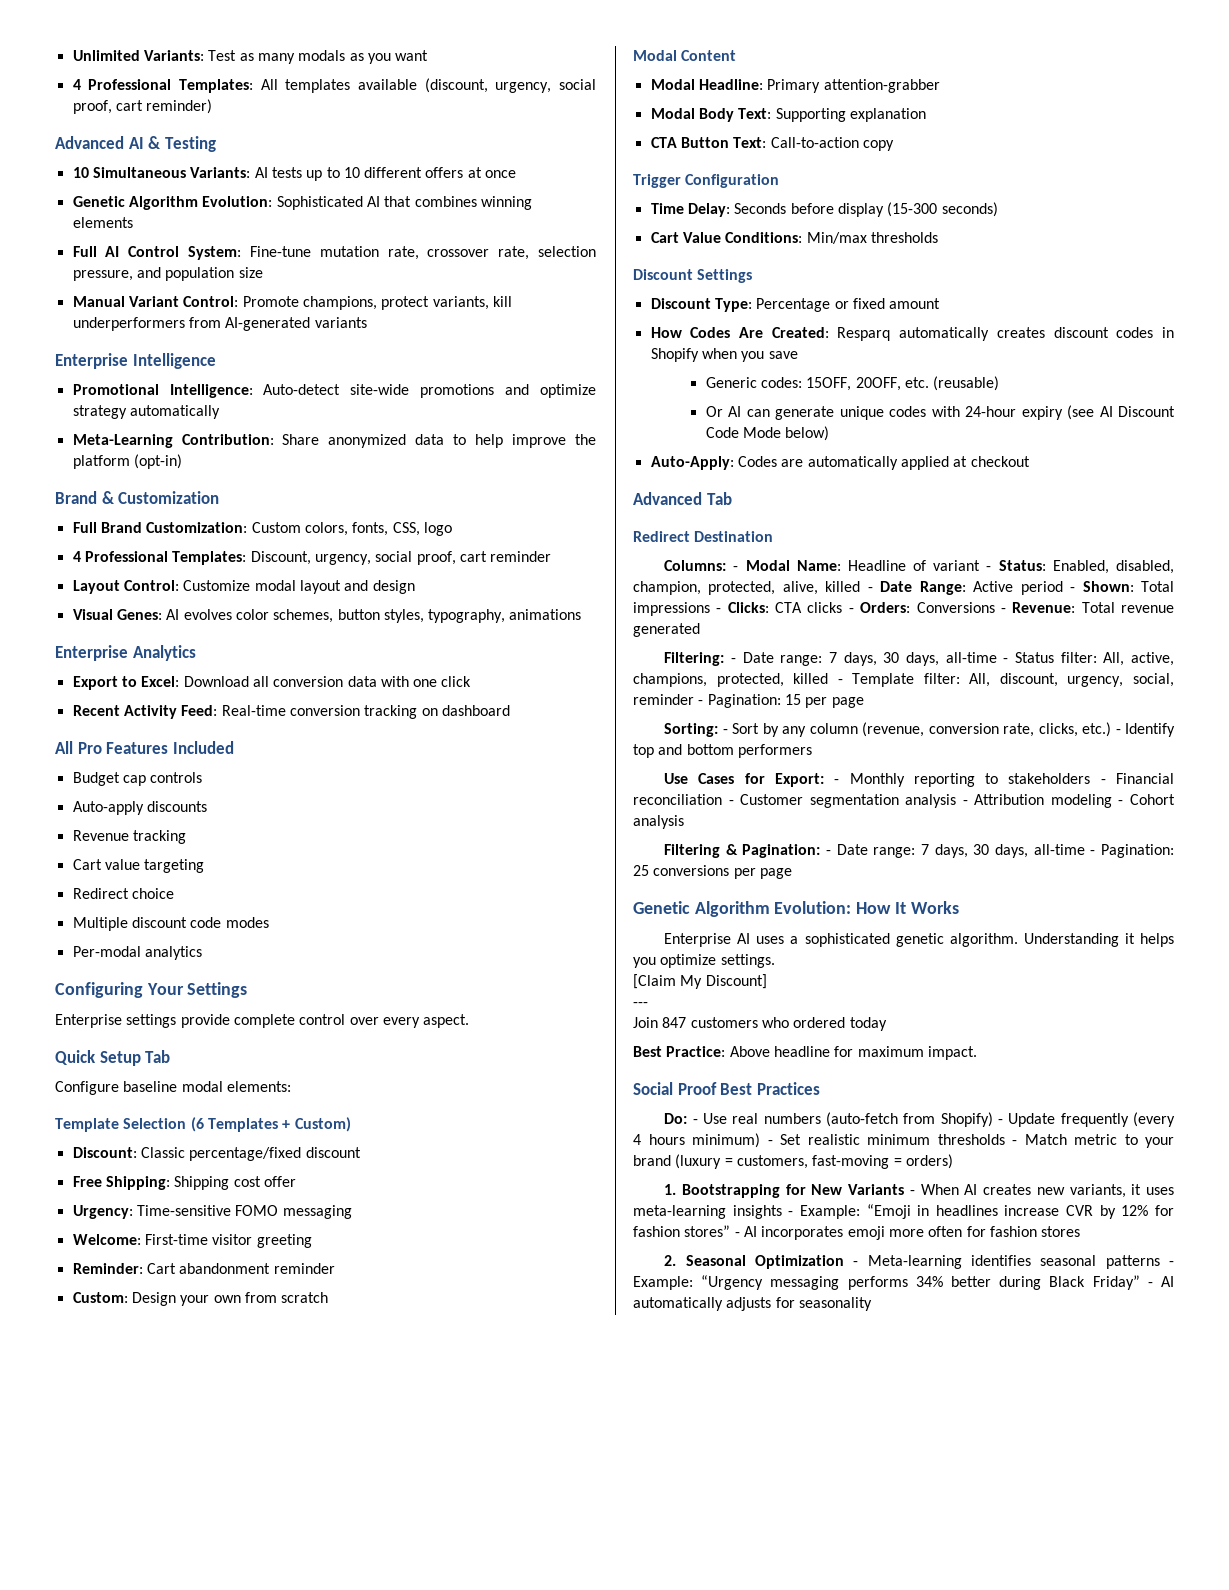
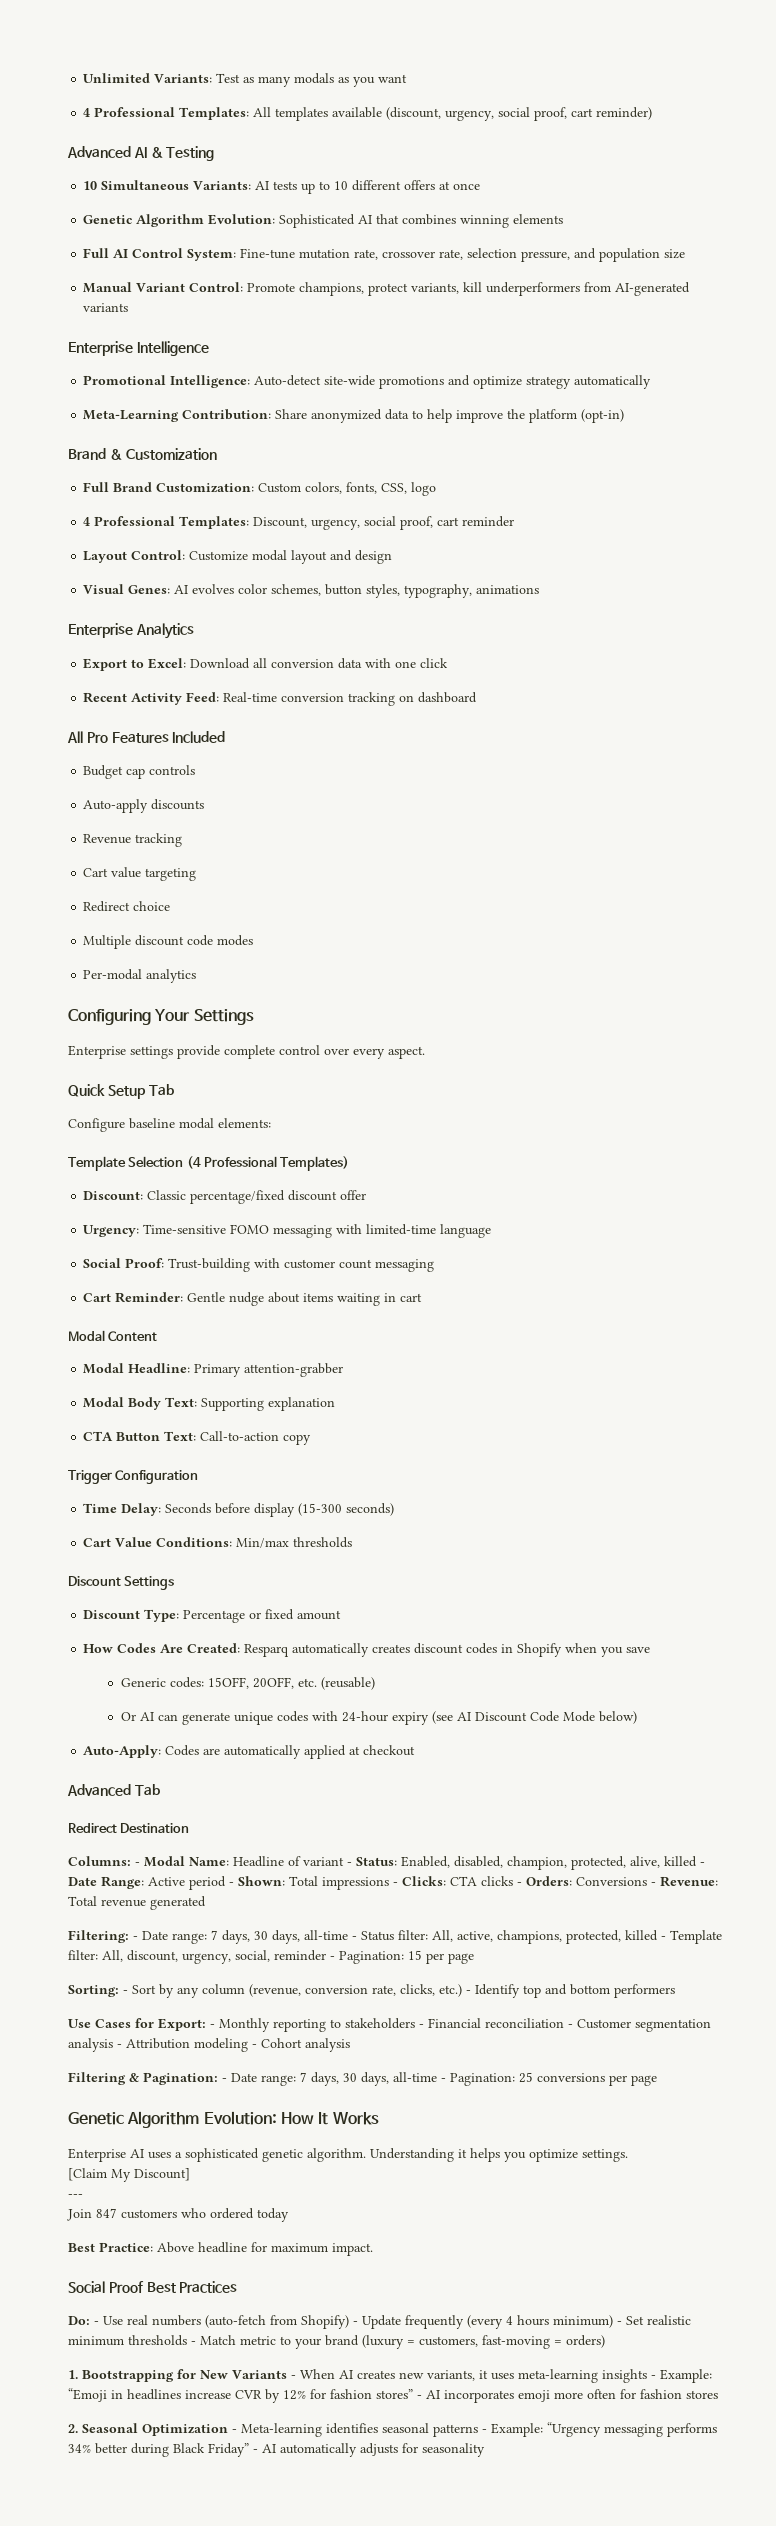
- Template Selection (6 Templates + Custom)
+ Template Selection (4 Professional Templates)
- Discount: Classic percentage/fixed discount
- Free Shipping: Shipping cost offer
+ Discount: Classic percentage/fixed discount offer
- Urgency: Time-sensitive FOMO messaging
- Welcome: First-time visitor greeting
- Reminder: Cart abandonment reminder
- Custom: Design your own from scratch
+ Urgency: Time-sensitive FOMO messaging with limited-time language
+ Social Proof: Trust-building with customer count messaging
+ Cart Reminder: Gentle nudge about items waiting in cart

